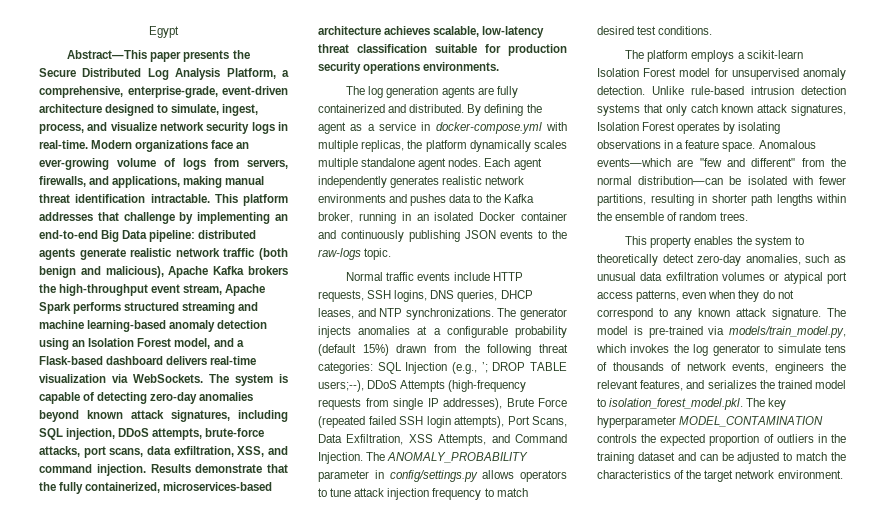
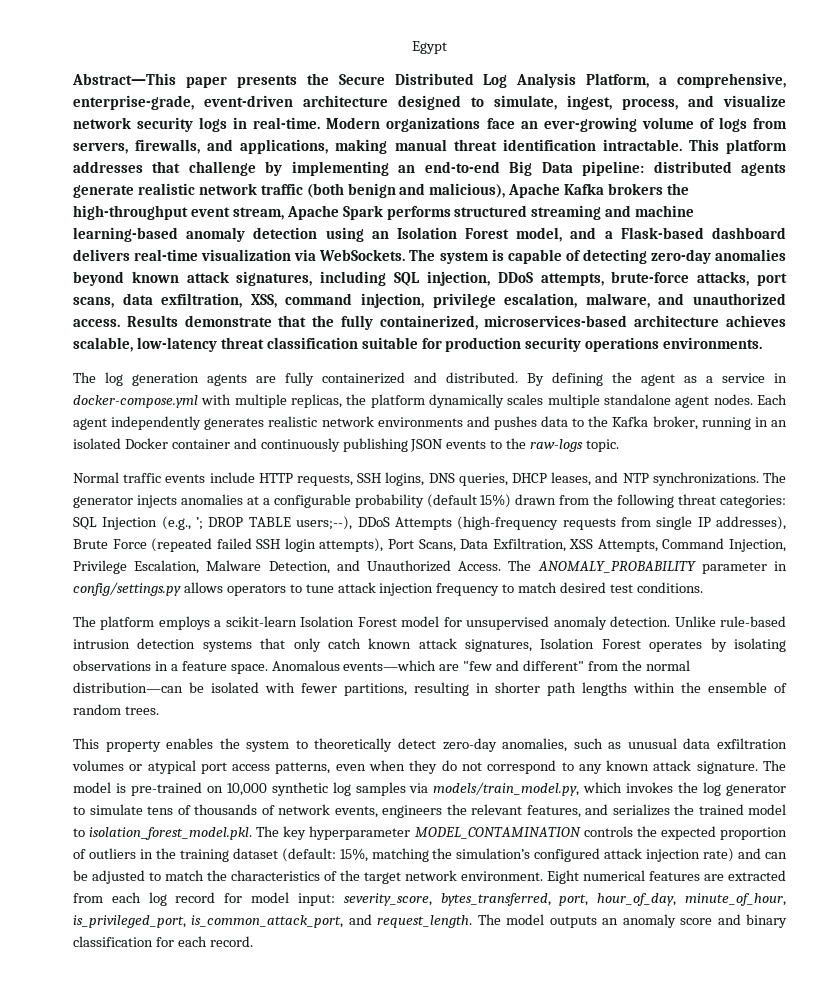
- The system is capable of detecting zero-day anomalies beyond known attack signatures, including SQL injection, DDoS attempts, brute-force attacks, port scans, data exfiltration, XSS, and command injection.
+ The system is capable of detecting zero-day anomalies beyond known attack signatures, including SQL injection, DDoS attempts, brute-force attacks, port scans, data exfiltration, XSS, command injection, privilege escalation, malware, and unauthorized access.
- The generator injects anomalies at a configurable probability (default 15%) drawn from the following threat categories: SQL Injection (e.g., ’; DROP TABLE users;--), DDoS Attempts (high-frequency requests from single IP addresses), Brute Force (repeated failed SSH login attempts), Port Scans, Data Exfiltration, XSS Attempts, and Command Injection.
+ The generator injects anomalies at a configurable probability (default 15%) drawn from the following threat categories: SQL Injection (e.g., ’; DROP TABLE users;--), DDoS Attempts (high-frequency requests from single IP addresses), Brute Force (repeated failed SSH login attempts), Port Scans, Data Exfiltration, XSS Attempts, Command Injection, Privilege Escalation, Malware Detection, and Unauthorized Access.
- The model is pre-trained via models/train_model.py, which invokes the log generator to simulate tens of thousands of network events, engineers the relevant features, and serializes the trained model to isolation_forest_model.pkl. The key hyperparameter MODEL_CONTAMINATION controls the expected proportion of outliers in the training dataset and can be adjusted to match the characteristics of the target network environment.
+ The model is pre-trained on 10,000 synthetic log samples via models/train_model.py, which invokes the log generator to simulate tens of thousands of network events, engineers the relevant features, and serializes the trained model to isolation_forest_model.pkl. The key hyperparameter MODEL_CONTAMINATION controls the expected proportion of outliers in the training dataset (default: 15%, matching the simulation’s configured attack injection rate) and can be adjusted to match the characteristics of the target network environment.
+ Eight numerical features are extracted from each log record for model input: severity_score, bytes_transferred, port, hour_of_day, minute_of_hour, is_privileged_port, is_common_attack_port, and request_length. The model outputs an anomaly score and binary classification for each record.

